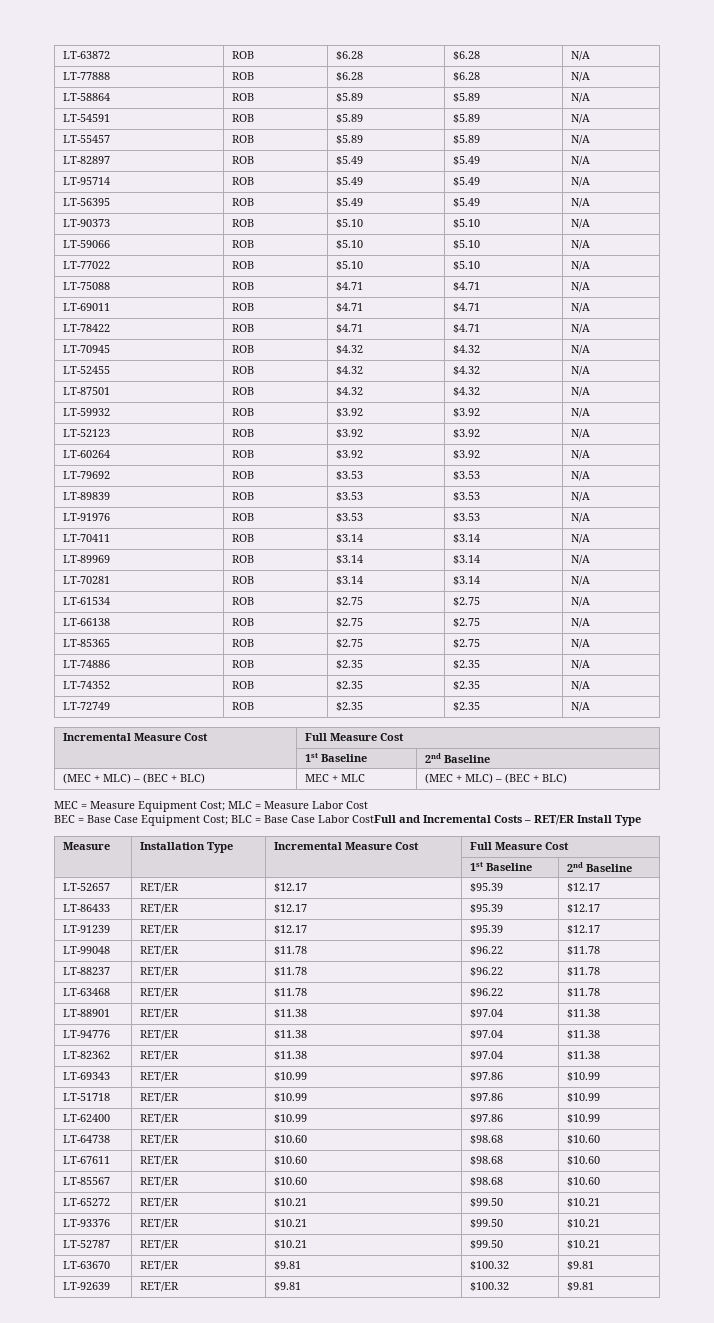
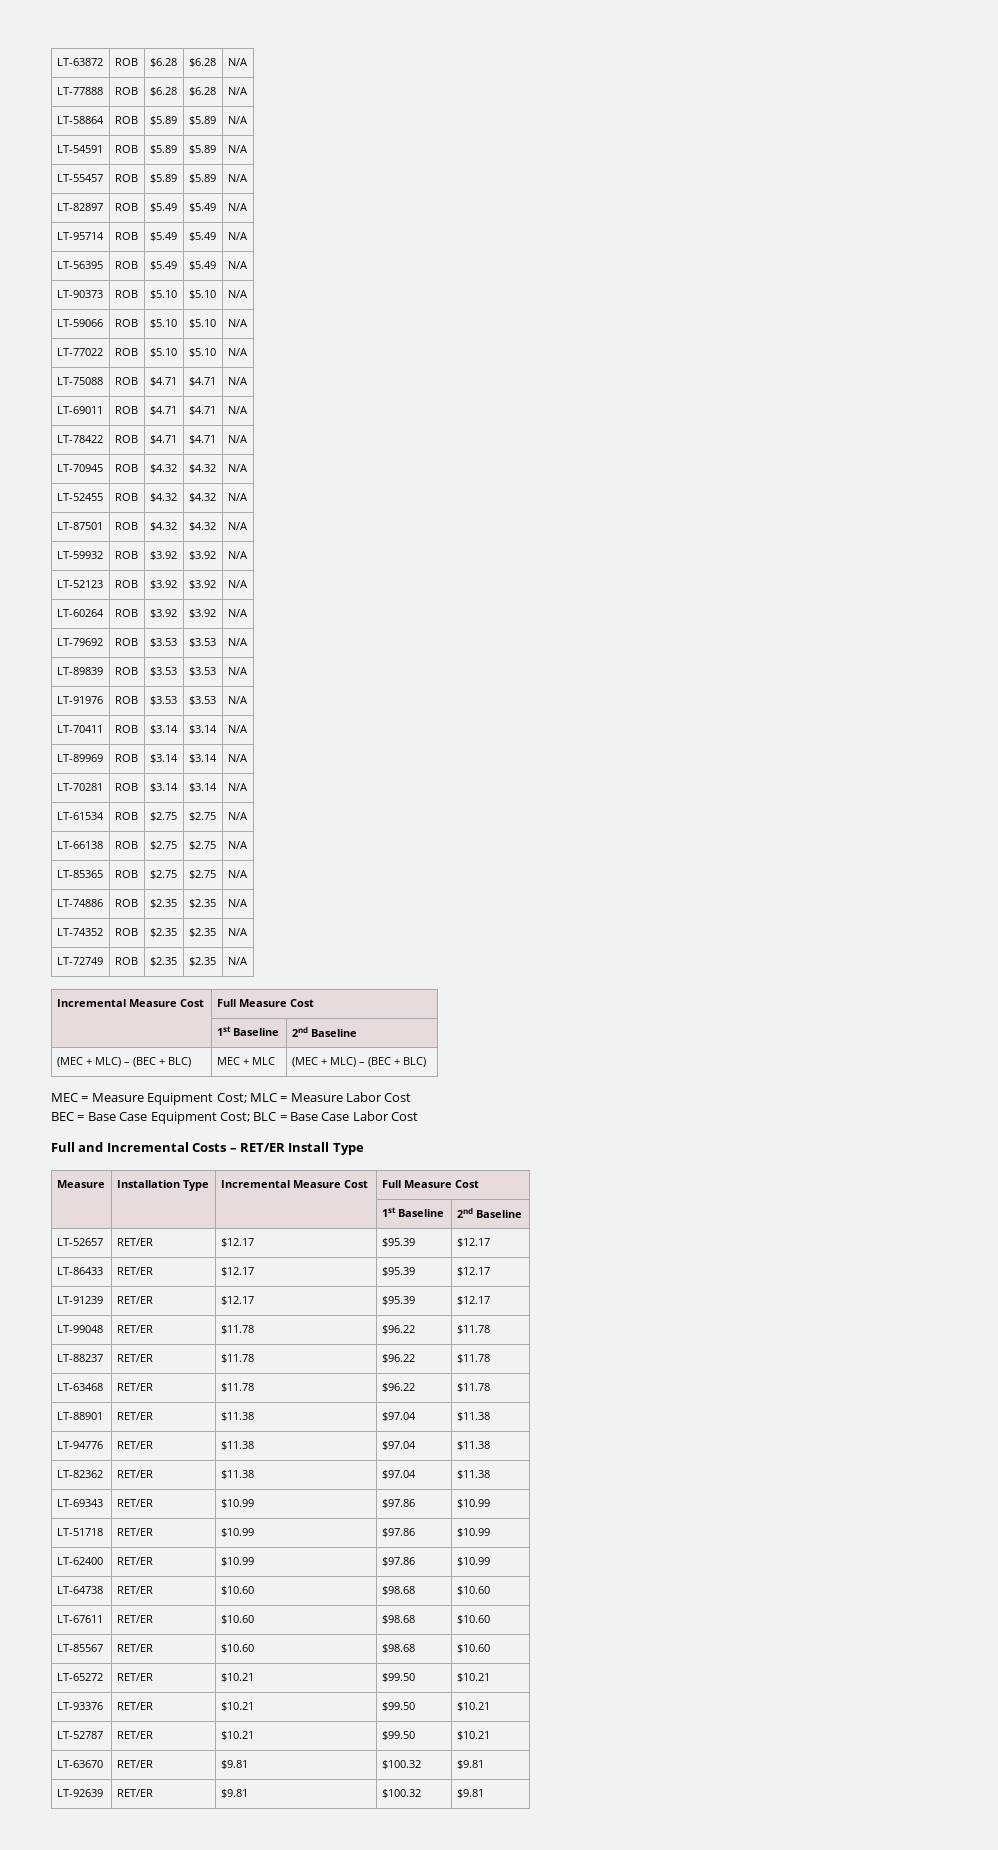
- BEC = Base Case Equipment Cost; BLC = Base Case Labor CostFull and Incremental Costs – RET/ER Install Type
+ BEC = Base Case Equipment Cost; BLC = Base Case Labor Cost
+ Full and Incremental Costs – RET/ER Install Type

